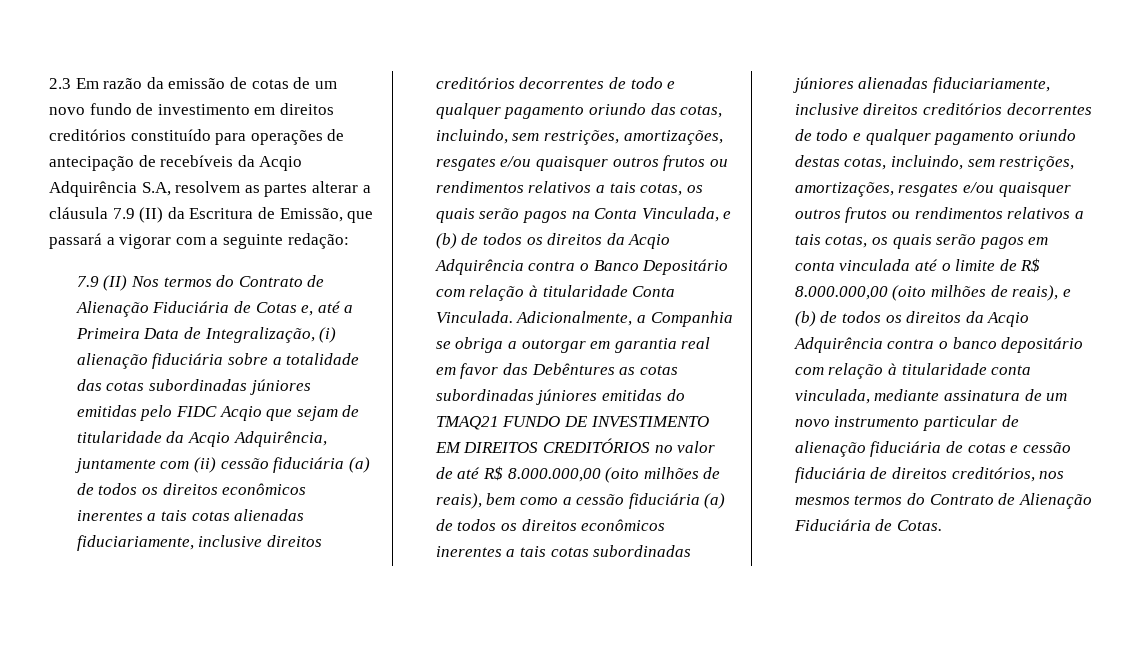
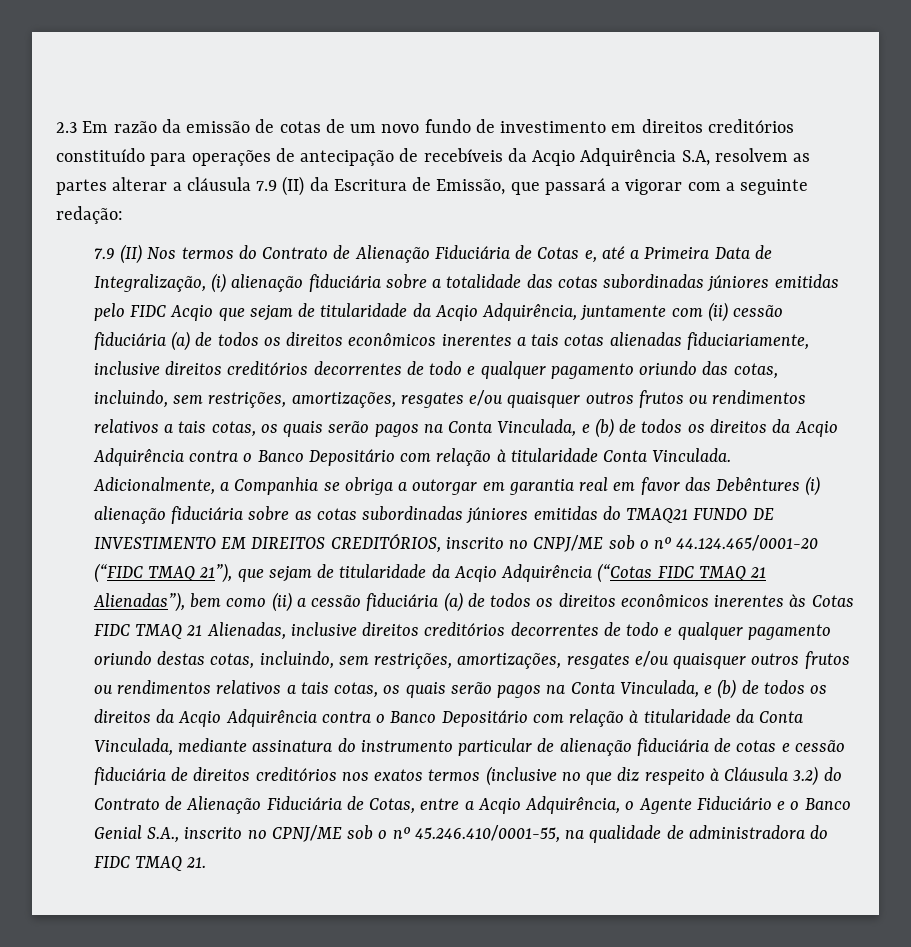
- Adicionalmente, a Companhia se obriga a outorgar em garantia real em favor das Debêntures as cotas subordinadas júniores emitidas do TMAQ21 FUNDO DE INVESTIMENTO EM DIREITOS CREDITÓRIOS no valor de até R$ 8.000.000,00 (oito milhões de reais), bem como a cessão fiduciária (a) de todos os direitos econômicos inerentes a tais cotas subordinadas júniores alienadas fiduciariamente, inclusive direitos creditórios decorrentes de todo e qualquer pagamento oriundo destas cotas, incluindo, sem restrições, amortizações, resgates e/ou quaisquer outros frutos ou rendimentos relativos a tais cotas, os quais serão pagos em conta vinculada até o limite de R$ 8.000.000,00 (oito milhões de reais), e (b) de todos os direitos da Acqio Adquirência contra o banco depositário com relação à titularidade conta vinculada, mediante assinatura de um novo instrumento particular de alienação fiduciária de cotas e cessão fiduciária de direitos creditórios, nos mesmos termos do Contrato de Alienação Fiduciária de Cotas.
+ Adicionalmente, a Companhia se obriga a outorgar em garantia real em favor das Debêntures (i) alienação fiduciária sobre as cotas subordinadas júniores emitidas do TMAQ21 FUNDO DE INVESTIMENTO EM DIREITOS CREDITÓRIOS, inscrito no CNPJ/ME sob o nº 44.124.465/0001-20 (“FIDC TMAQ 21”), que sejam de titularidade da Acqio Adquirência (“Cotas FIDC TMAQ 21 Alienadas”), bem como (ii) a cessão fiduciária (a) de todos os direitos econômicos inerentes às Cotas FIDC TMAQ 21 Alienadas, inclusive direitos creditórios decorrentes de todo e qualquer pagamento oriundo destas cotas, incluindo, sem restrições, amortizações, resgates e/ou quaisquer outros frutos ou rendimentos relativos a tais cotas, os quais serão pagos na Conta Vinculada, e (b) de todos os direitos da Acqio Adquirência contra o Banco Depositário com relação à titularidade da Conta Vinculada, mediante assinatura do instrumento particular de alienação fiduciária de cotas e cessão fiduciária de direitos creditórios nos exatos termos (inclusive no que diz respeito à Cláusula 3.2) do Contrato de Alienação Fiduciária de Cotas, entre a Acqio Adquirência, o Agente Fiduciário e o Banco Genial S.A., inscrito no CPNJ/ME sob o nº 45.246.410/0001-55, na qualidade de administradora do FIDC TMAQ 21.

